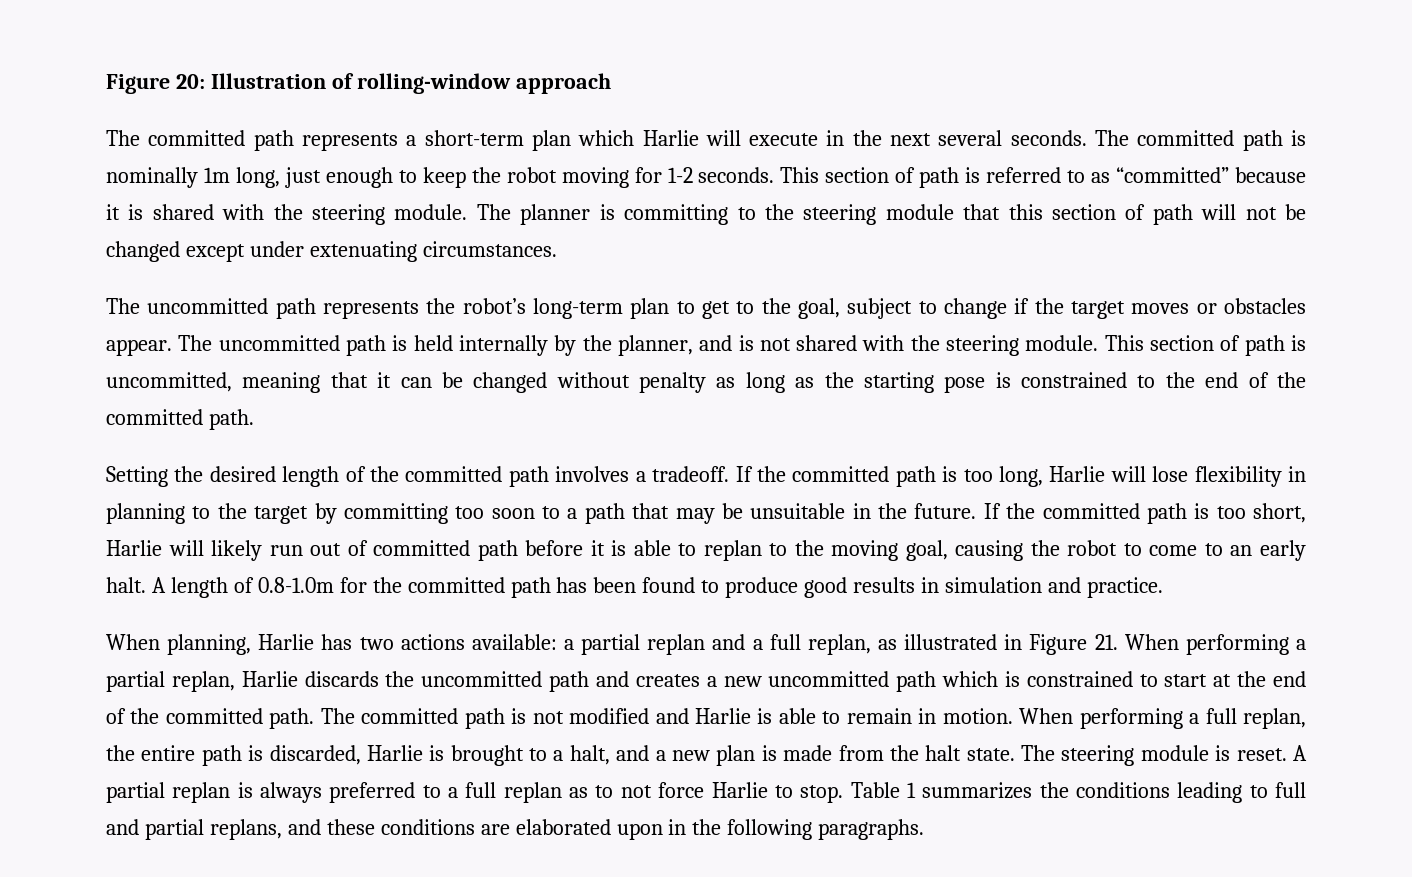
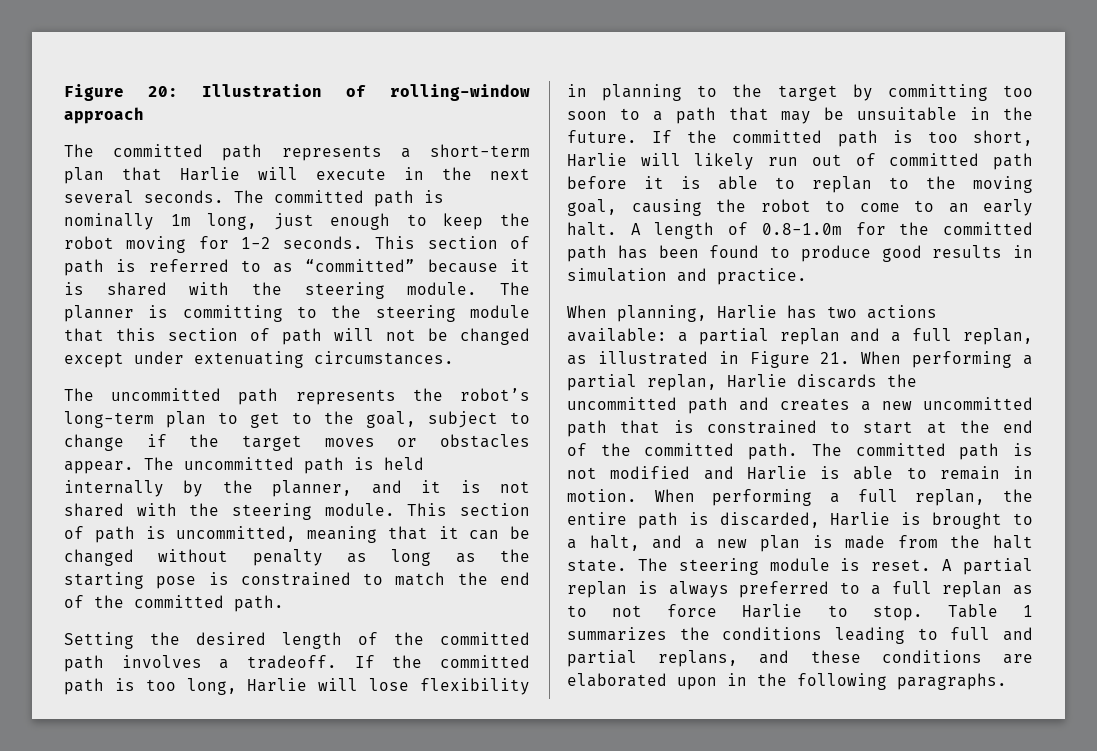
- The committed path represents a short-term plan which Harlie will execute in the next several seconds.
+ The committed path represents a short-term plan that Harlie will execute in the next several seconds.
- The uncommitted path is held internally by the planner, and is not shared with the steering module.
+ The uncommitted path is held internally by the planner, and it is not shared with the steering module.
- This section of path is uncommitted, meaning that it can be changed without penalty as long as the starting pose is constrained to the end of the committed path.
+ This section of path is uncommitted, meaning that it can be changed without penalty as long as the starting pose is constrained to match the end of the committed path.
- When planning, Harlie has two actions available: a partial replan and a full replan, as illustrated in Figure 21. When performing a partial replan, Harlie discards the uncommitted path and creates a new uncommitted path which is constrained to start at the end of the committed path.
+ When planning, Harlie has two actions available: a partial replan and a full replan, as illustrated in Figure 21. When performing a partial replan, Harlie discards the uncommitted path and creates a new uncommitted path that is constrained to start at the end of the committed path.

